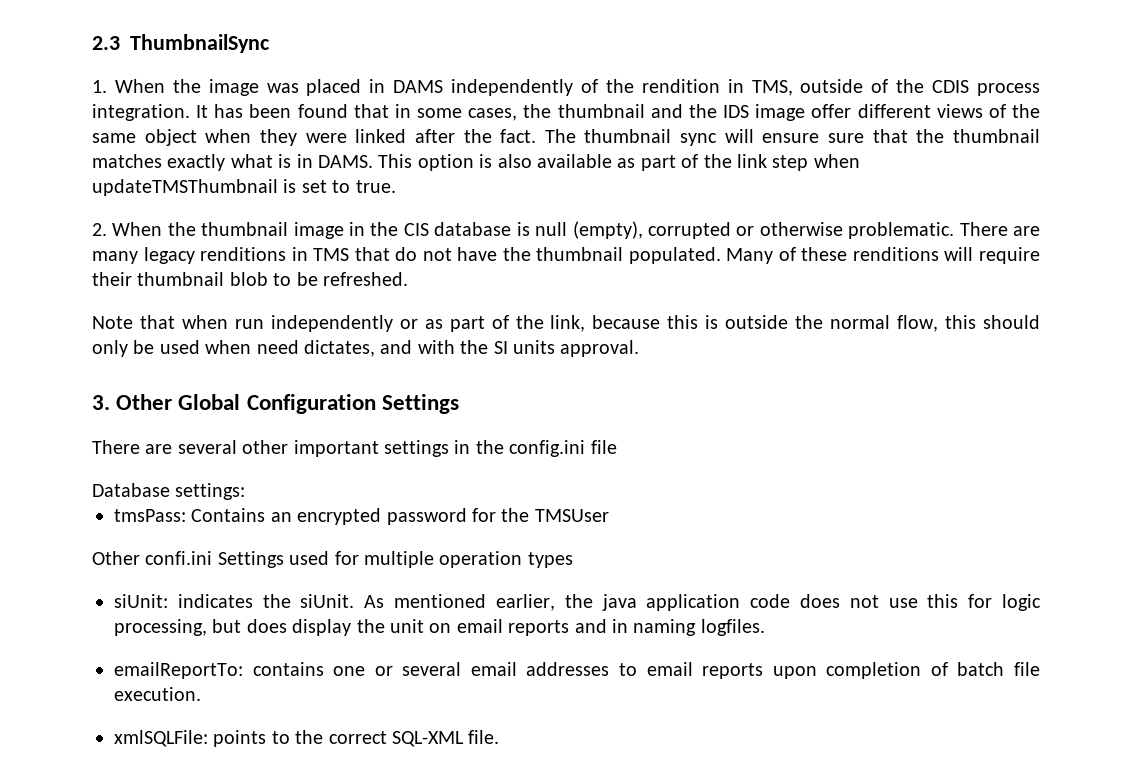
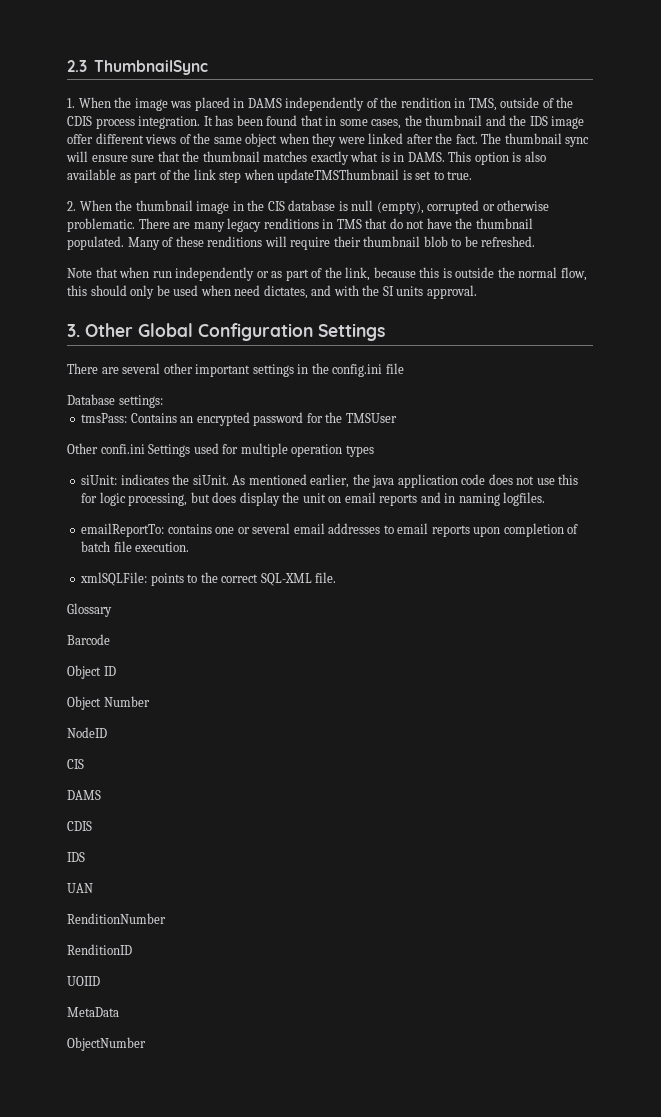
+ Glossary
+ Barcode
+ Object ID
+ Object Number
+ NodeID
+ CIS
+ DAMS
+ CDIS
+ IDS
+ UAN
+ RenditionNumber
+ RenditionID
+ UOIID
+ MetaData
+ ObjectNumber

